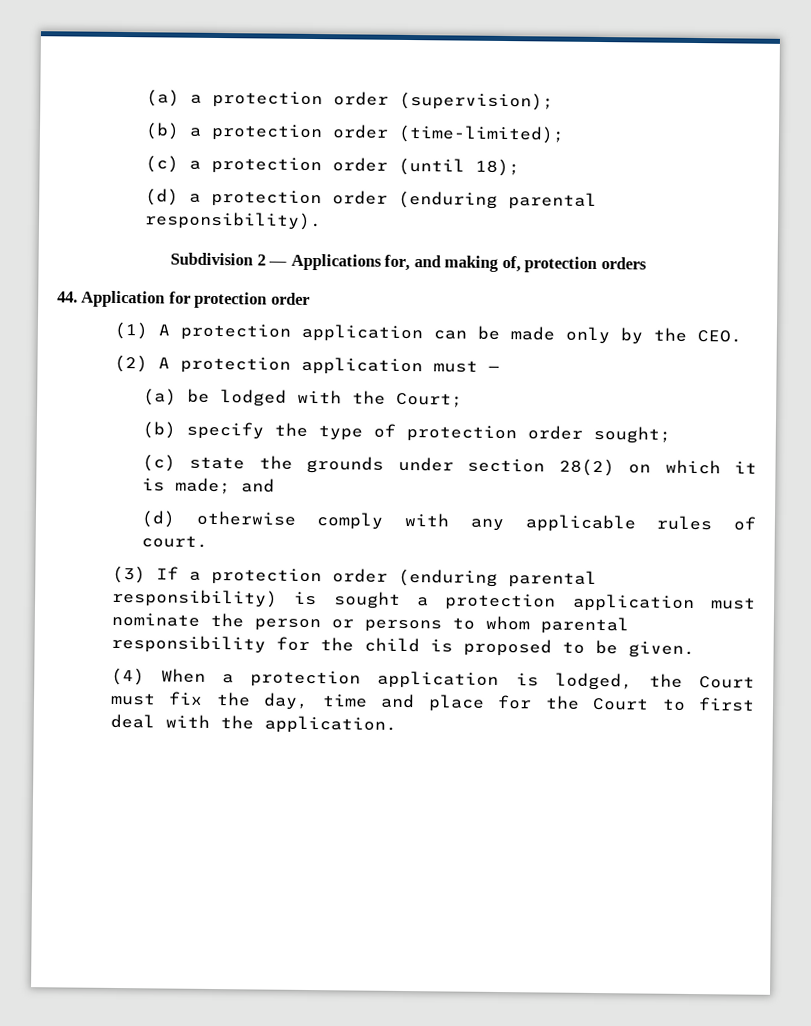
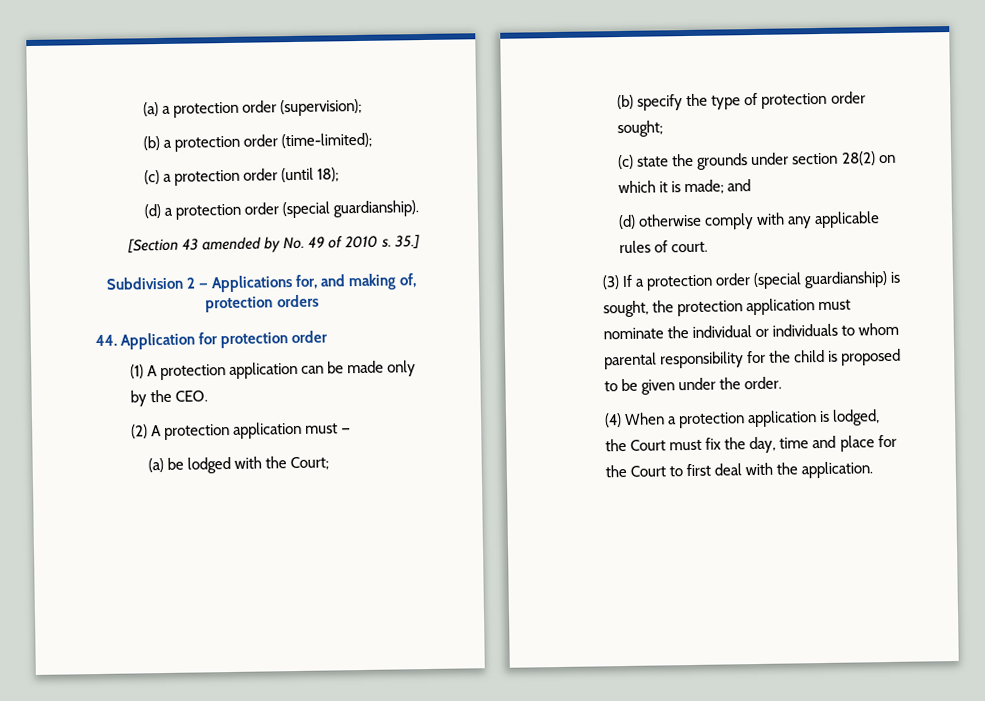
- (d) a protection order (enduring parental responsibility).
+ (d) a protection order (special guardianship).
+ [Section 43 amended by No. 49 of 2010 s. 35.]
- (3) If a protection order (enduring parental responsibility) is sought a protection application must nominate the person or persons to whom parental responsibility for the child is proposed to be given.
+ (3) If a protection order (special guardianship) is sought, the protection application must nominate the individual or individuals to whom parental responsibility for the child is proposed to be given under the order.

